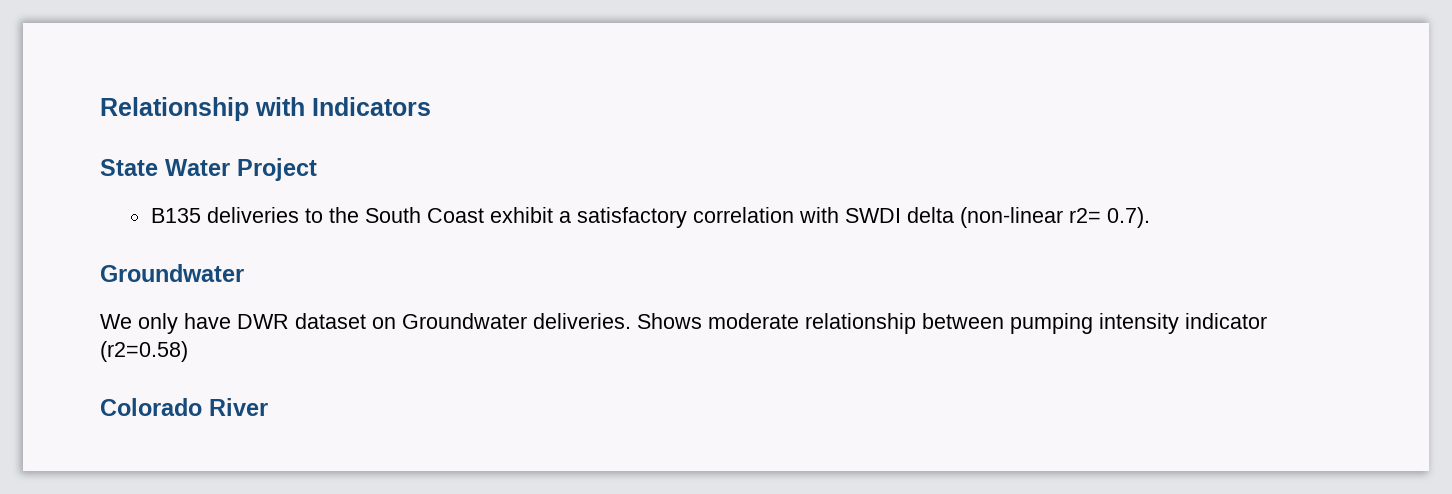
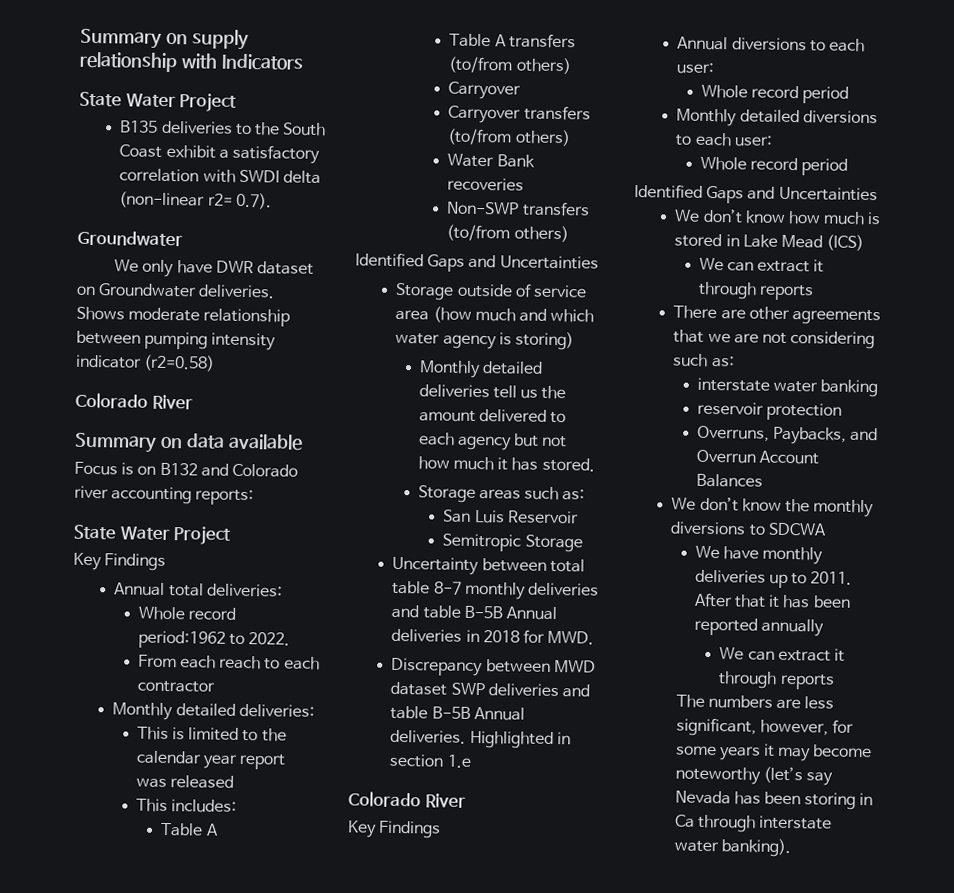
- Relationship with Indicators
+ Summary on supply relationship with Indicators
+ Summary on data available
+ Focus is on B132 and Colorado river accounting reports:
+ State Water Project
+ Key Findings
+ Annual total deliveries:
+ Whole record period:1962 to 2022.
+ From each reach to each contractor
+ Monthly detailed deliveries:
+ This is limited to the calendar year report was released
+ This includes:
+ Table A
+ Table A transfers (to/from others)
+ Carryover
+ Carryover transfers (to/from others)
+ Water Bank recoveries
+ Non-SWP transfers (to/from others)
+ Identified Gaps and Uncertainties
+ Storage outside of service area (how much and which water agency is storing)
+ Monthly detailed deliveries tell us the amount delivered to each agency but not how much it has stored.
+ Storage areas such as:
+ San Luis Reservoir
+ Semitropic Storage
+ Uncertainty between total table 8-7 monthly deliveries and table B-5B Annual deliveries in 2018 for MWD.
+ Discrepancy between MWD dataset SWP deliveries and table B-5B Annual deliveries. Highlighted in section 1.e
+ Colorado River
+ Key Findings
+ Annual diversions to each user:
+ Whole record period
+ Monthly detailed diversions to each user:
+ Whole record period
+ Identified Gaps and Uncertainties
+ We don’t know how much is stored in Lake Mead (ICS)
+ We can extract it through reports
+ There are other agreements that we are not considering such as:
+ interstate water banking
+ reservoir protection
+ Overruns, Paybacks, and Overrun Account Balances
+ We don’t know the monthly diversions to SDCWA
+ We have monthly deliveries up to 2011. After that it has been reported annually
+ We can extract it through reports
+ The numbers are less significant, however, for some years it may become noteworthy (let’s say Nevada has been storing in Ca through interstate water banking).

